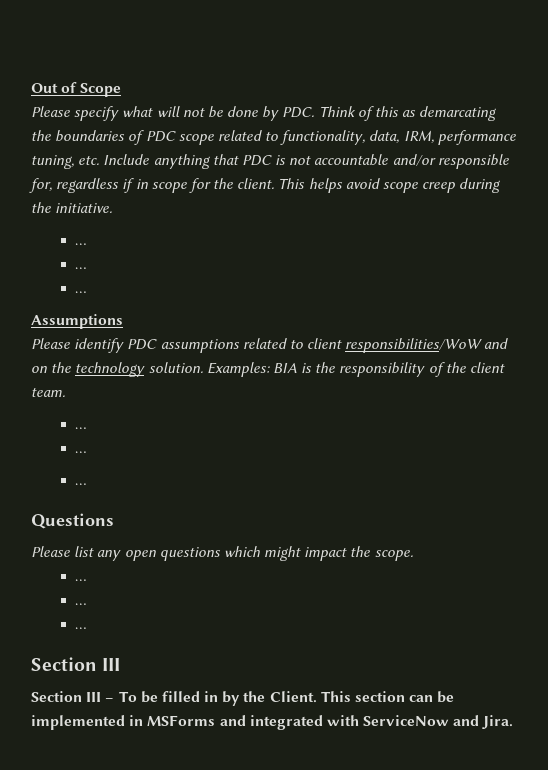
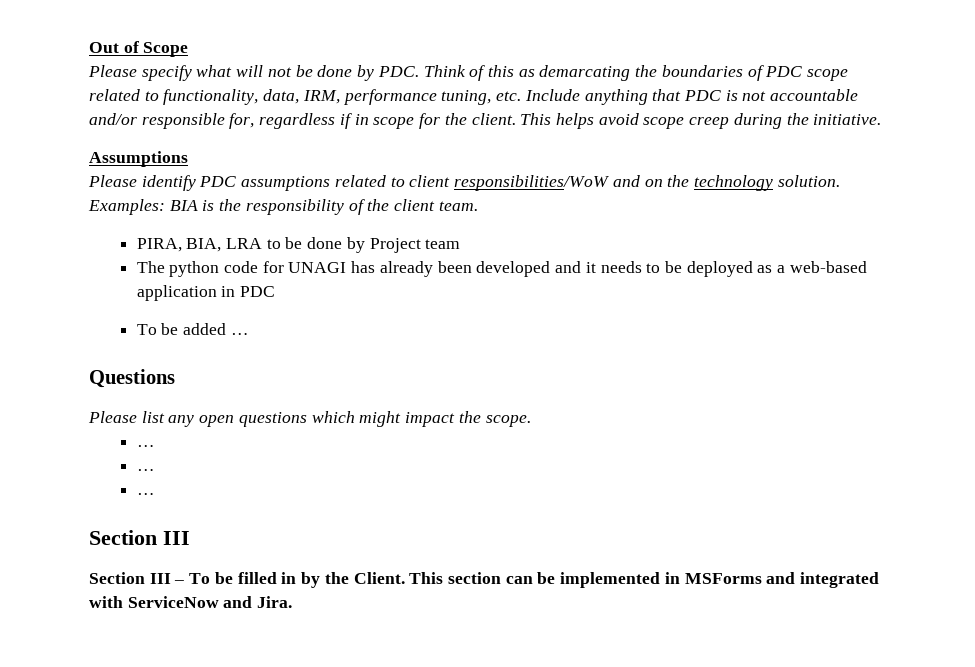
  This helps avoid scope creep during the initiative.
- …
- …
- …
  Examples: BIA is the responsibility of the client team.
- …
- …
- …
+ PIRA, BIA, LRA to be done by Project team
+ The python code for UNAGI has already been developed and it needs to be deployed as a web-based application in PDC
+ To be added …

